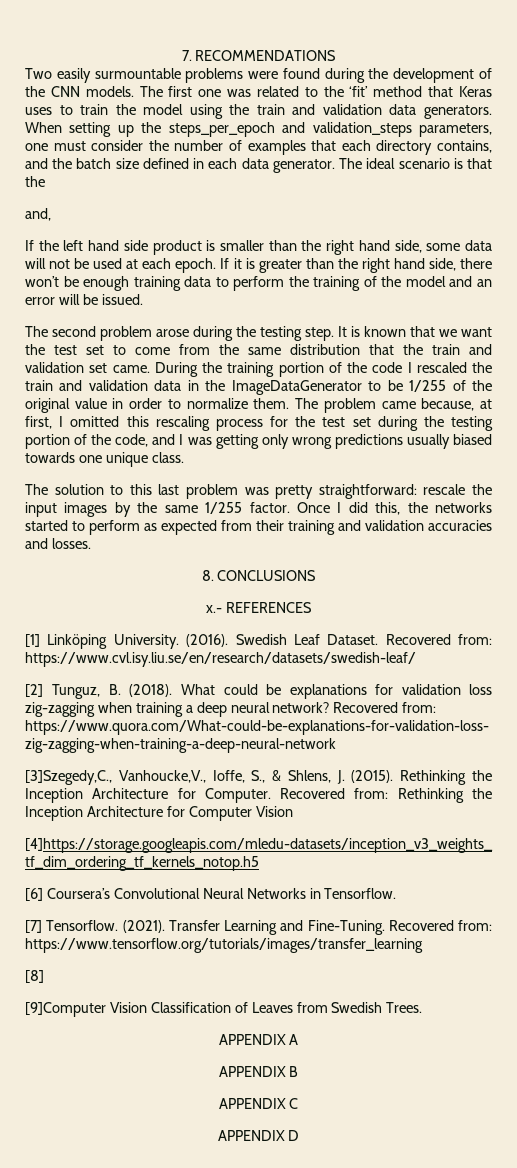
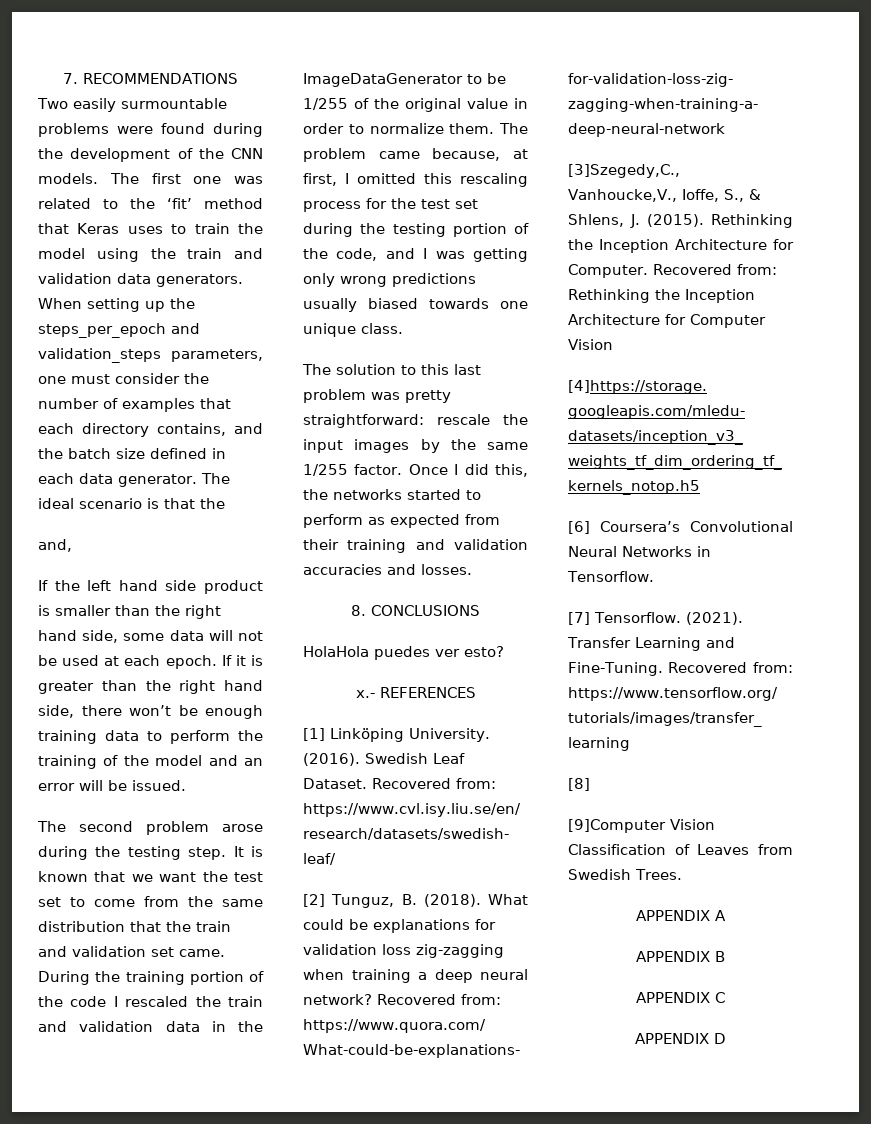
+ HolaHola puedes ver esto?

